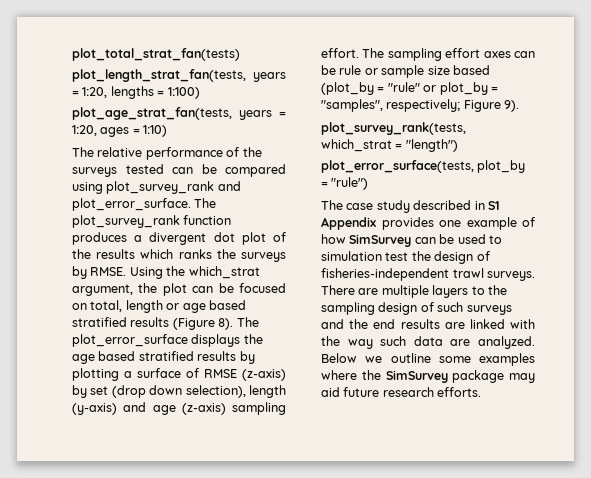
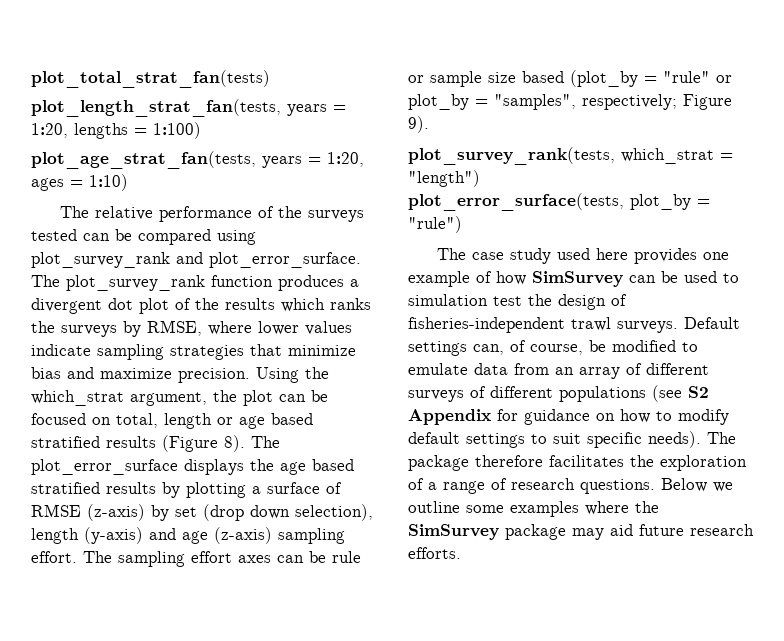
- The plot_survey_rank function produces a divergent dot plot of the results which ranks the surveys by RMSE.
+ The plot_survey_rank function produces a divergent dot plot of the results which ranks the surveys by RMSE, where lower values indicate sampling strategies that minimize bias and maximize precision.
- The case study described in S1 Appendix provides one example of how SimSurvey can be used to simulation test the design of fisheries-independent trawl surveys.
+ The case study used here provides one example of how SimSurvey can be used to simulation test the design of fisheries-independent trawl surveys.
- There are multiple layers to the sampling design of such surveys and the end results are linked with the way such data are analyzed.
+ Default settings can, of course, be modified to emulate data from an array of different surveys of different populations (see S2 Appendix for guidance on how to modify default settings to suit specific needs). The package therefore facilitates the exploration of a range of research questions.

